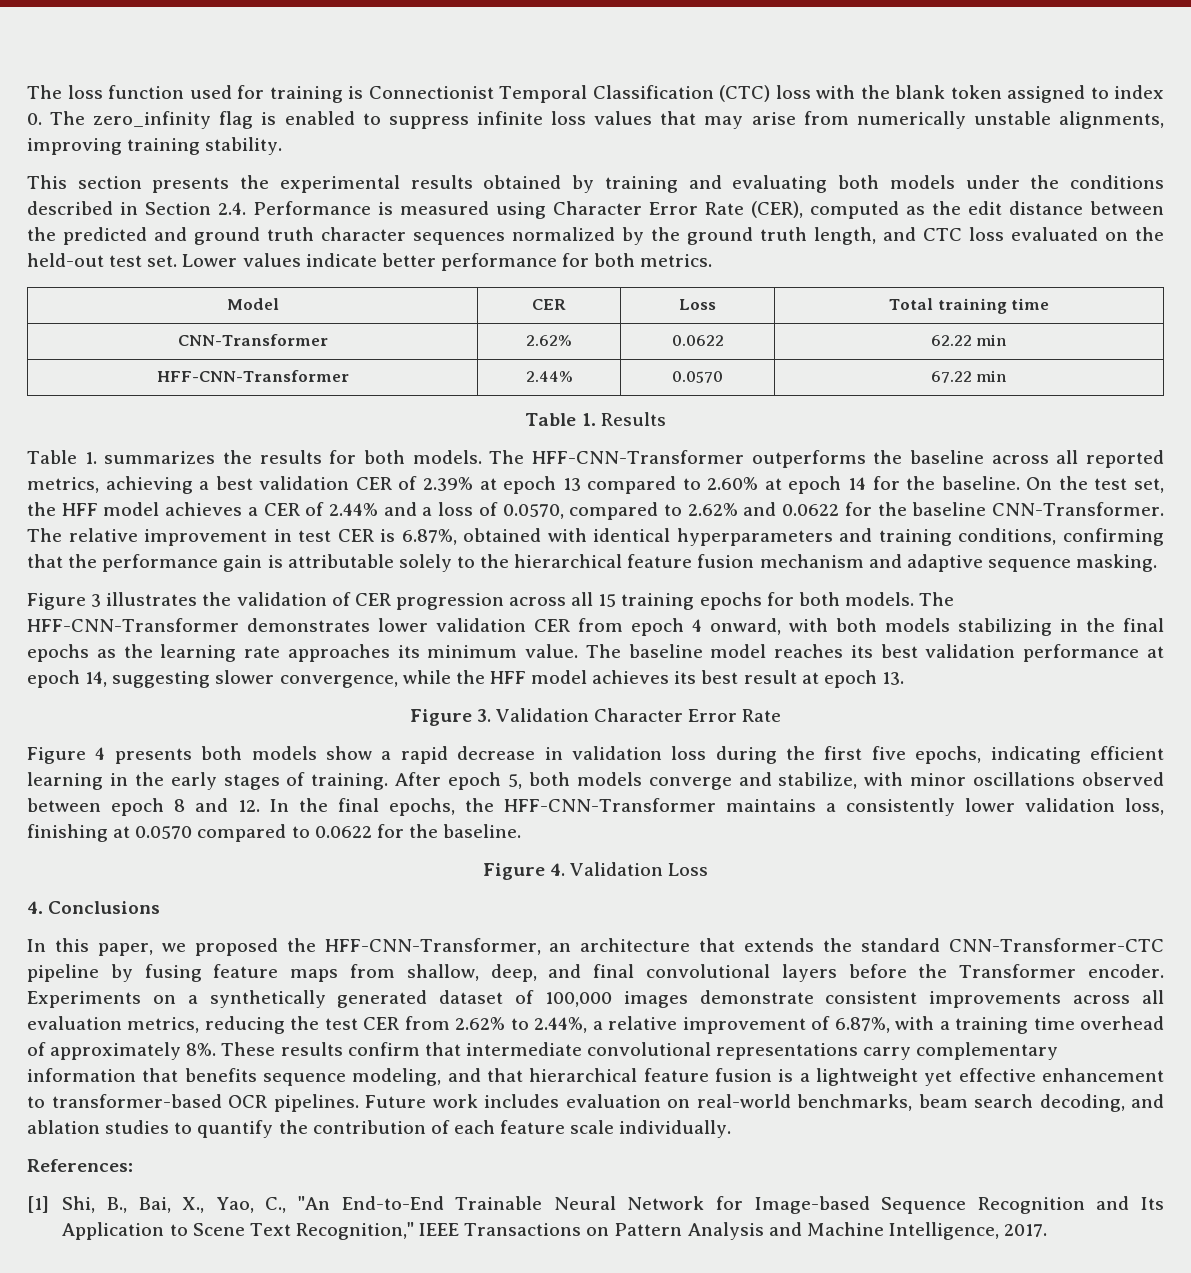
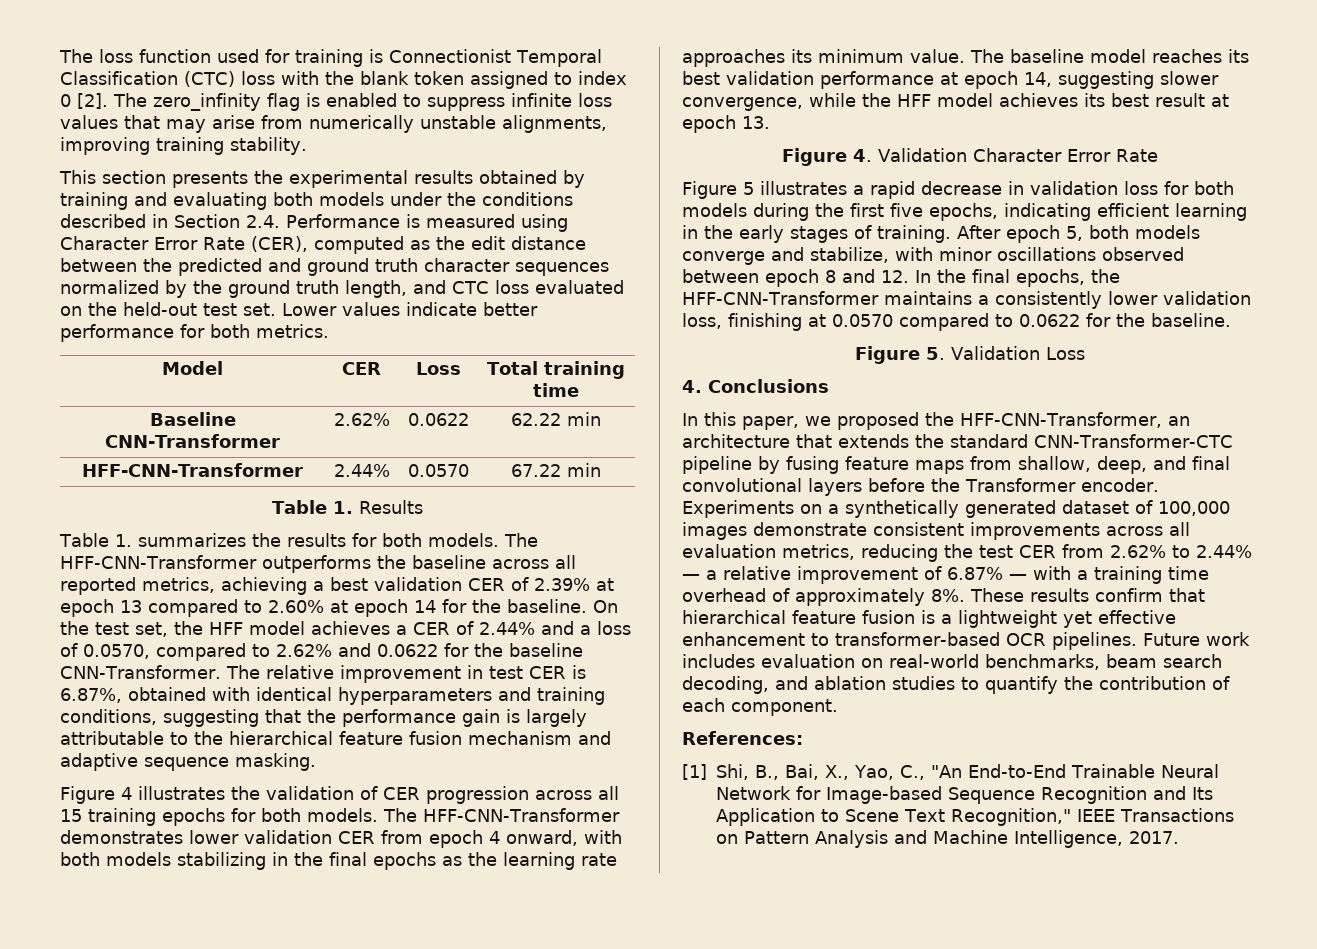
- The loss function used for training is Connectionist Temporal Classification (CTC) loss with the blank token assigned to index 0. The zero_infinity flag is enabled to suppress infinite loss values that may arise from numerically unstable alignments, improving training stability.
+ The loss function used for training is Connectionist Temporal Classification (CTC) loss with the blank token assigned to index 0 [2]. The zero_infinity flag is enabled to suppress infinite loss values that may arise from numerically unstable alignments, improving training stability.
- CNN-Transformer | 2.62% | 0.0622 | 62.22 min
+ Baseline CNN-Transformer | 2.62% | 0.0622 | 62.22 min
- The relative improvement in test CER is 6.87%, obtained with identical hyperparameters and training conditions, confirming that the performance gain is attributable solely to the hierarchical feature fusion mechanism and adaptive sequence masking.
+ The relative improvement in test CER is 6.87%, obtained with identical hyperparameters and training conditions, suggesting that the performance gain is largely attributable to the hierarchical feature fusion mechanism and adaptive sequence masking.
- Figure 3 illustrates the validation of CER progression across all 15 training epochs for both models.
+ Figure 4 illustrates the validation of CER progression across all 15 training epochs for both models.
- Figure 3. Validation Character Error Rate
+ Figure 4. Validation Character Error Rate
- Figure 4 presents both models show a rapid decrease in validation loss during the first five epochs, indicating efficient learning in the early stages of training.
+ Figure 5 illustrates a rapid decrease in validation loss for both models during the first five epochs, indicating efficient learning in the early stages of training.
- Figure 4. Validation Loss
+ Figure 5. Validation Loss
- Experiments on a synthetically generated dataset of 100,000 images demonstrate consistent improvements across all evaluation metrics, reducing the test CER from 2.62% to 2.44%, a relative improvement of 6.87%, with a training time overhead of approximately 8%.
+ Experiments on a synthetically generated dataset of 100,000 images demonstrate consistent improvements across all evaluation metrics, reducing the test CER from 2.62% to 2.44% — a relative improvement of 6.87% — with a training time overhead of approximately 8%.
- These results confirm that intermediate convolutional representations carry complementary information that benefits sequence modeling, and that hierarchical feature fusion is a lightweight yet effective enhancement to transformer-based OCR pipelines.
+ These results confirm that hierarchical feature fusion is a lightweight yet effective enhancement to transformer-based OCR pipelines.
- Future work includes evaluation on real-world benchmarks, beam search decoding, and ablation studies to quantify the contribution of each feature scale individually.
+ Future work includes evaluation on real-world benchmarks, beam search decoding, and ablation studies to quantify the contribution of each component.

